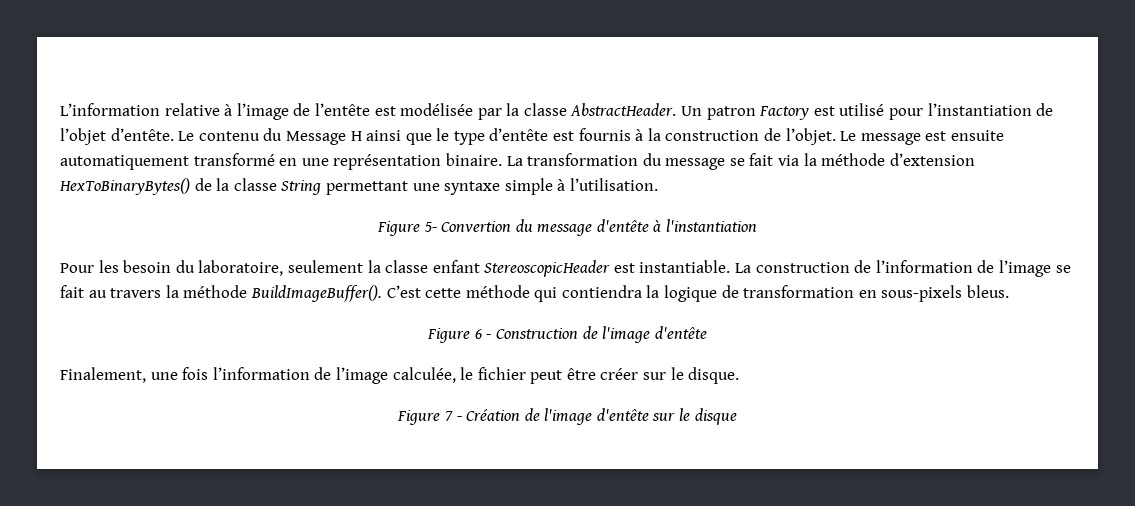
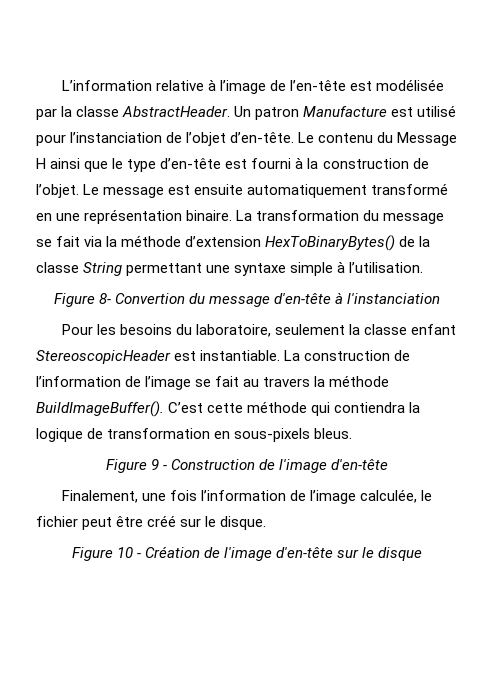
- L’information relative à l’image de l’entête est modélisée par la classe AbstractHeader.
+ L’information relative à l’image de l’en-tête est modélisée par la classe AbstractHeader.
- Un patron Factory est utilisé pour l’instantiation de l’objet d’entête.
+ Un patron Manufacture est utilisé pour l’instanciation de l’objet d’en-tête.
- Le contenu du Message H ainsi que le type d’entête est fournis à la construction de l’objet.
+ Le contenu du Message H ainsi que le type d’en-tête est fourni à la construction de l’objet.
- Figure 5- Convertion du message d'entête à l'instantiation
+ Figure 8- Convertion du message d'en-tête à l'instanciation
- Pour les besoin du laboratoire, seulement la classe enfant StereoscopicHeader est instantiable.
+ Pour les besoins du laboratoire, seulement la classe enfant StereoscopicHeader est instantiable.
- Figure 6 - Construction de l'image d'entête
+ Figure 9 - Construction de l'image d'en-tête
- Finalement, une fois l’information de l’image calculée, le fichier peut être créer sur le disque.
+ Finalement, une fois l’information de l’image calculée, le fichier peut être créé sur le disque.
- Figure 7 - Création de l'image d'entête sur le disque
+ Figure 10 - Création de l'image d'en-tête sur le disque

